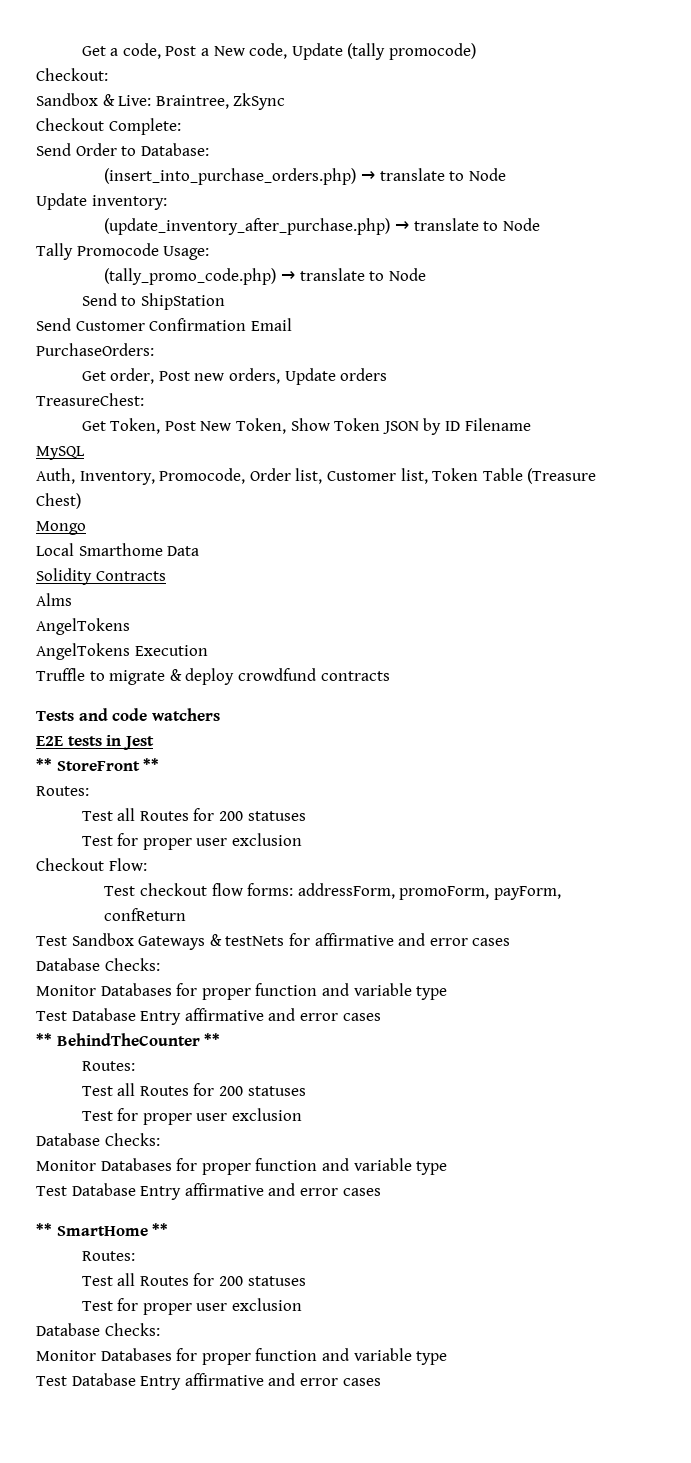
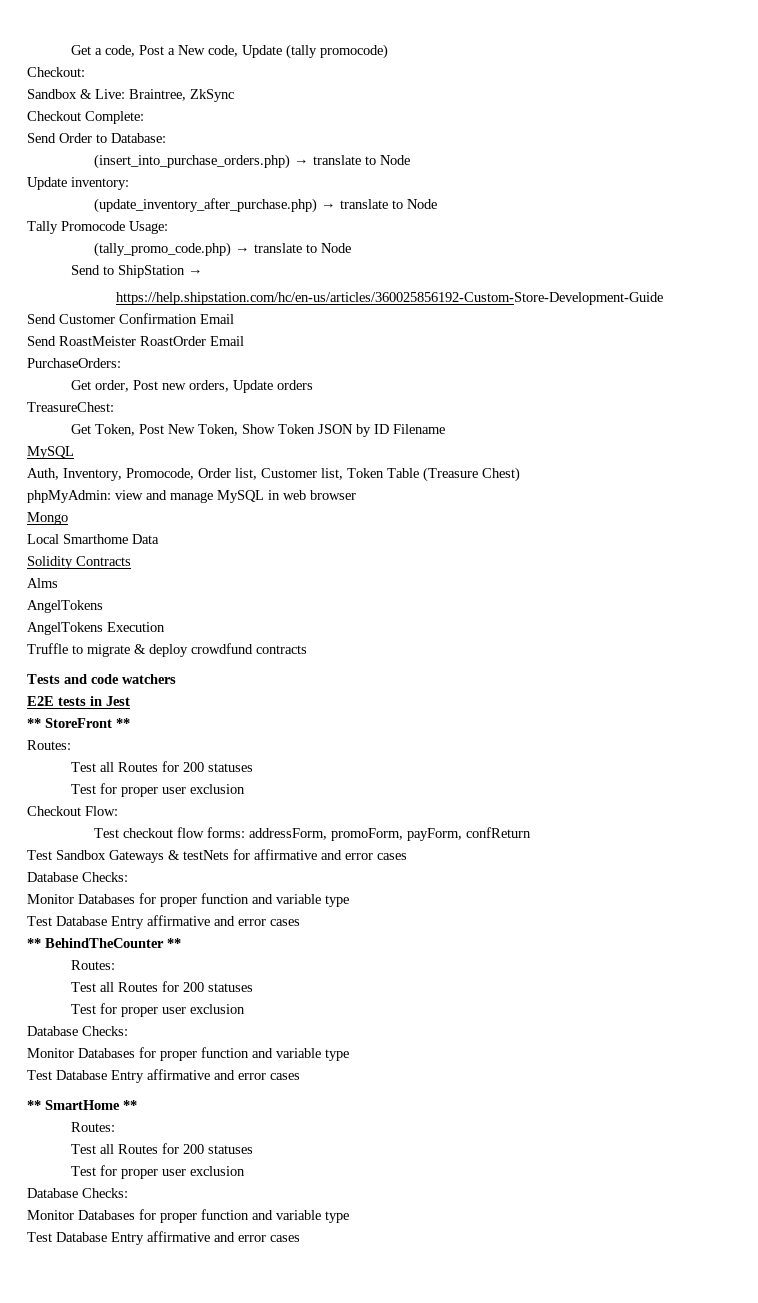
- Send to ShipStation
+ Send to ShipStation →
+ https://help.shipstation.com/hc/en-us/articles/360025856192-Custom-Store-Development-Guide
+ Send RoastMeister RoastOrder Email
+ phpMyAdmin: view and manage MySQL in web browser

